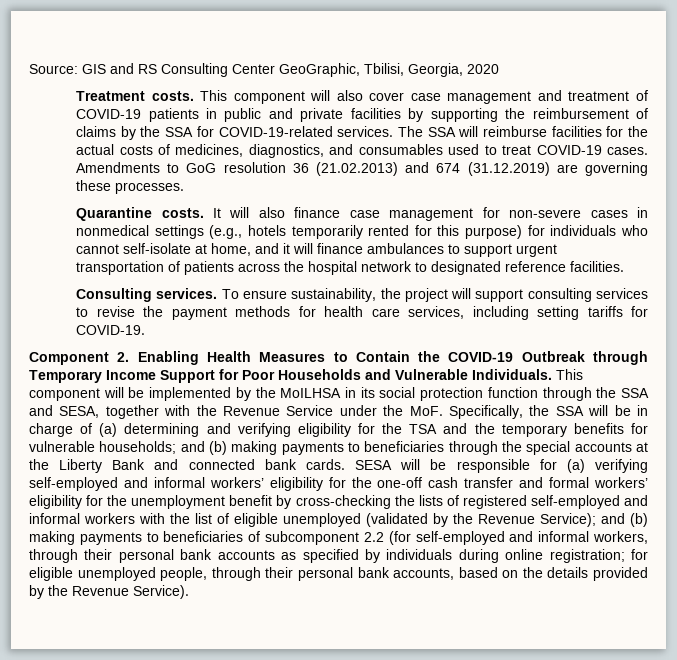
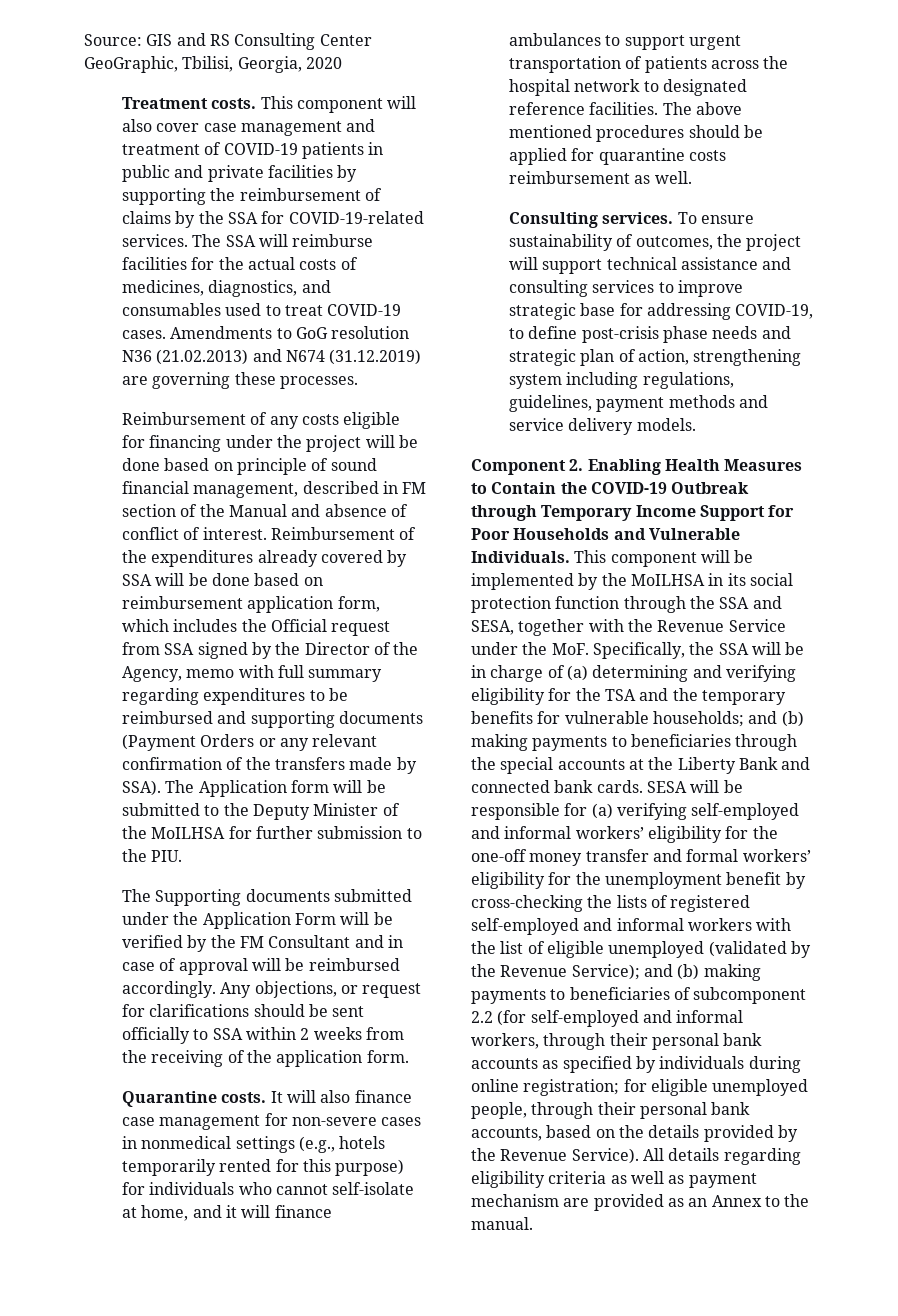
- Amendments to GoG resolution 36 (21.02.2013) and 674 (31.12.2019) are governing these processes.
+ Amendments to GoG resolution N36 (21.02.2013) and N674 (31.12.2019) are governing these processes.
+ Reimbursement of any costs eligible for financing under the project will be done based on principle of sound financial management, described in FM section of the Manual and absence of conflict of interest. Reimbursement of the expenditures already covered by SSA will be done based on reimbursement application form, which includes the Official request from SSA signed by the Director of the Agency, memo with full summary regarding expenditures to be reimbursed and supporting documents (Payment Orders or any relevant confirmation of the transfers made by SSA). The Application form will be submitted to the Deputy Minister of the MoILHSA for further submission to the PIU.
+ The Supporting documents submitted under the Application Form will be verified by the FM Consultant and in case of approval will be reimbursed accordingly. Any objections, or request for clarifications should be sent officially to SSA within 2 weeks from the receiving of the application form.
+ The above mentioned procedures should be applied for quarantine costs reimbursement as well.
- To ensure sustainability, the project will support consulting services to revise the payment methods for health care services, including setting tariffs for COVID-19.
+ To ensure sustainability of outcomes, the project will support technical assistance and consulting services to improve strategic base for addressing COVID-19, to define post-crisis phase needs and strategic plan of action, strengthening system including regulations, guidelines, payment methods and service delivery models.
- SESA will be responsible for (a) verifying self-employed and informal workers’ eligibility for the one-off cash transfer and formal workers’ eligibility for the unemployment benefit by cross-checking the lists of registered self-employed and informal workers with the list of eligible unemployed (validated by the Revenue Service);
+ SESA will be responsible for (a) verifying self-employed and informal workers’ eligibility for the one-off money transfer and formal workers’ eligibility for the unemployment benefit by cross-checking the lists of registered self-employed and informal workers with the list of eligible unemployed (validated by the Revenue Service);
+ All details regarding eligibility criteria as well as payment mechanism are provided as an Annex to the manual.

